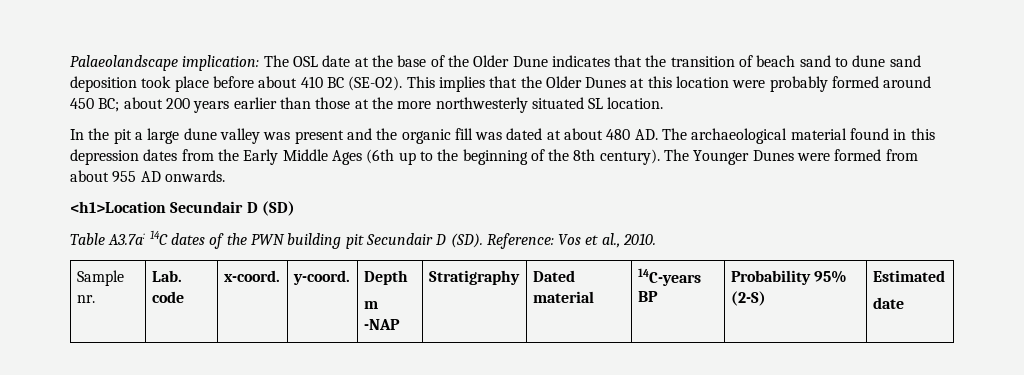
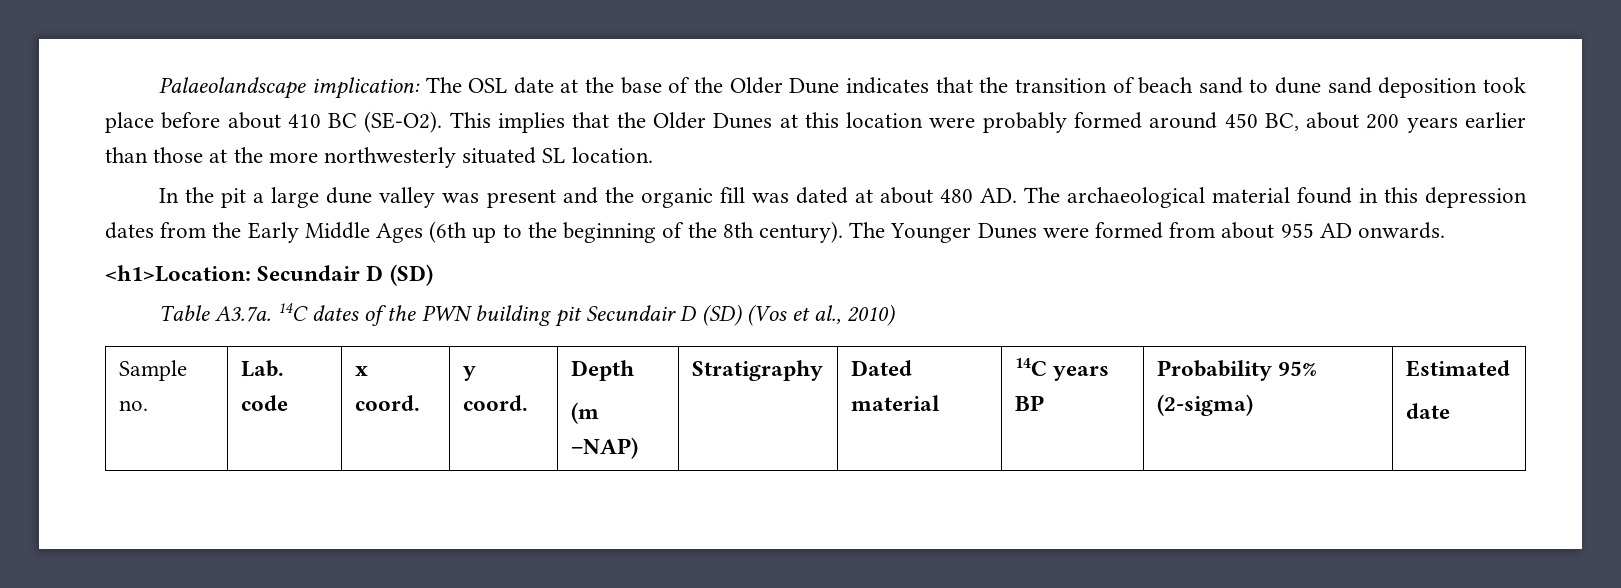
- This implies that the Older Dunes at this location were probably formed around 450 BC; about 200 years earlier than those at the more northwesterly situated SL location.
+ This implies that the Older Dunes at this location were probably formed around 450 BC, about 200 years earlier than those at the more northwesterly situated SL location.
- <h1>Location Secundair D (SD)
+ <h1>Location: Secundair D (SD)
- Table A3.7a: 14C dates of the PWN building pit Secundair D (SD). Reference: Vos et al., 2010.
+ Table A3.7a. 14C dates of the PWN building pit Secundair D (SD) (Vos et al., 2010)
- Sample nr. | Lab. code | x-coord. | y-coord. | Depth
- m -NAP | Stratigraphy | Dated material | 14C-years BP | Probability 95% (2-S) | Estimated
+ Sample no. | Lab. code | x coord. | y coord. | Depth
+ (m –NAP) | Stratigraphy | Dated material | 14C years BP | Probability 95% (2-sigma) | Estimated

